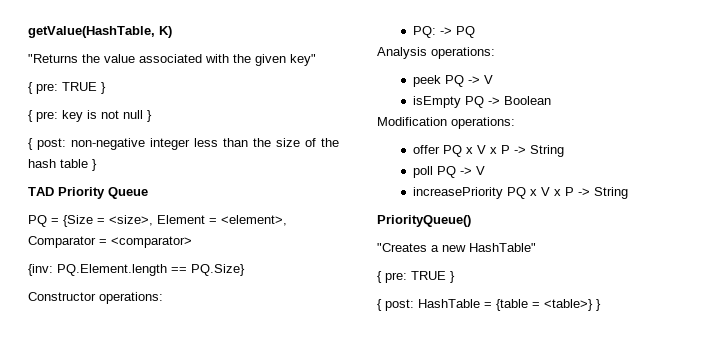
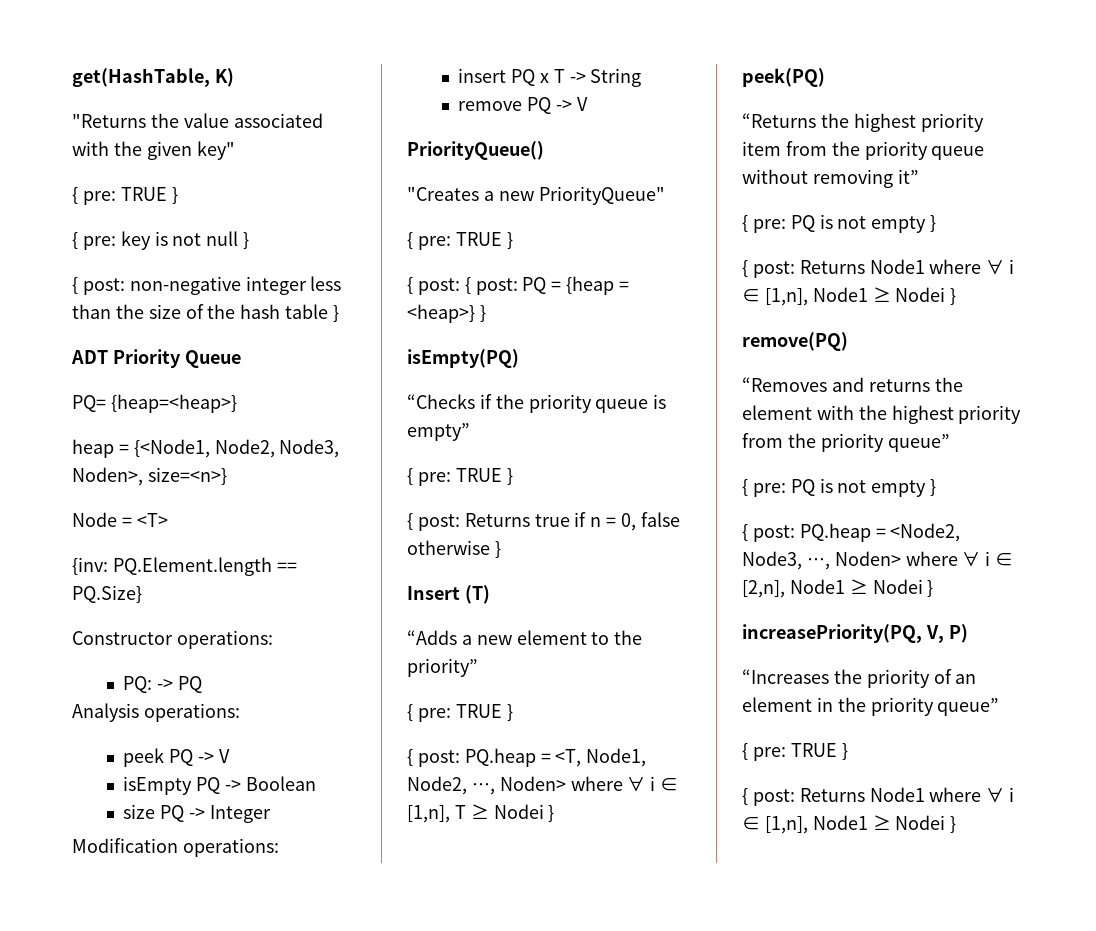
- getValue(HashTable, K)
+ get(HashTable, K)
- TAD Priority Queue
+ ADT Priority Queue
- PQ = {Size = <size>, Element = <element>, Comparator = <comparator>
+ PQ= {heap=<heap>}
+ heap = {<Node1, Node2, Node3, Noden>, size=<n>}
+ Node = <T>
+ size PQ -> Integer
- offer PQ x V x P -> String
- poll PQ -> V
- increasePriority PQ x V x P -> String
+ insert PQ x T -> String
+ remove PQ -> V
- "Creates a new HashTable"
+ "Creates a new PriorityQueue"
  { pre: TRUE }
- { post: HashTable = {table = <table>} }
+ { post: { post: PQ = {heap = <heap>} }
+ isEmpty(PQ)
+ “Checks if the priority queue is empty”
+ { pre: TRUE }
+ { post: Returns true if n = 0, false otherwise }
+ Insert (T)
+ “Adds a new element to the priority”
+ { pre: TRUE }
+ { post: PQ.heap = <T, Node1, Node2, …, Noden> where ∀ i ∈ [1,n], T ≥ Nodei }
+ peek(PQ)
+ “Returns the highest priority item from the priority queue without removing it”
+ { pre: PQ is not empty }
+ { post: Returns Node1 where ∀ i ∈ [1,n], Node1 ≥ Nodei }
+ remove(PQ)
+ “Removes and returns the element with the highest priority from the priority queue”
+ { pre: PQ is not empty }
+ { post: PQ.heap = <Node2, Node3, …, Noden> where ∀ i ∈ [2,n], Node1 ≥ Nodei }
+ increasePriority(PQ, V, P)
+ “Increases the priority of an element in the priority queue”
+ { pre: TRUE }
+ { post: Returns Node1 where ∀ i ∈ [1,n], Node1 ≥ Nodei }

